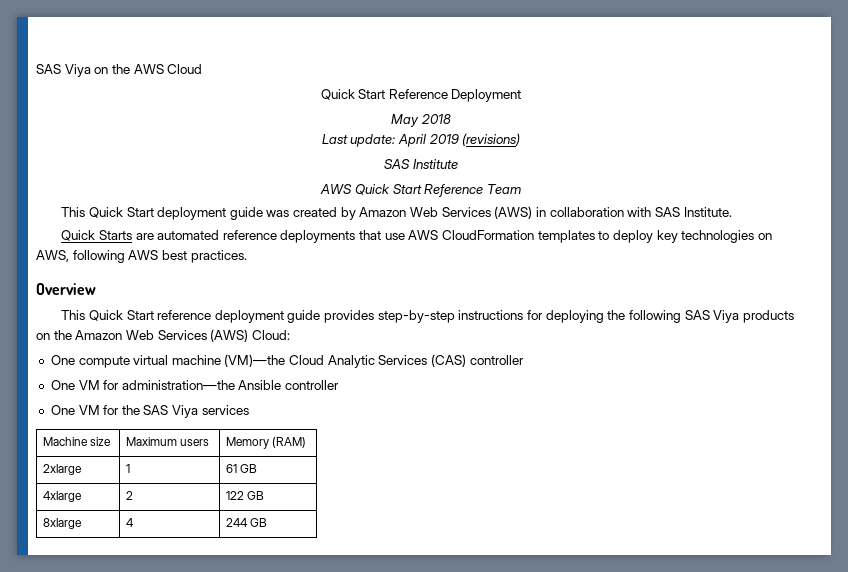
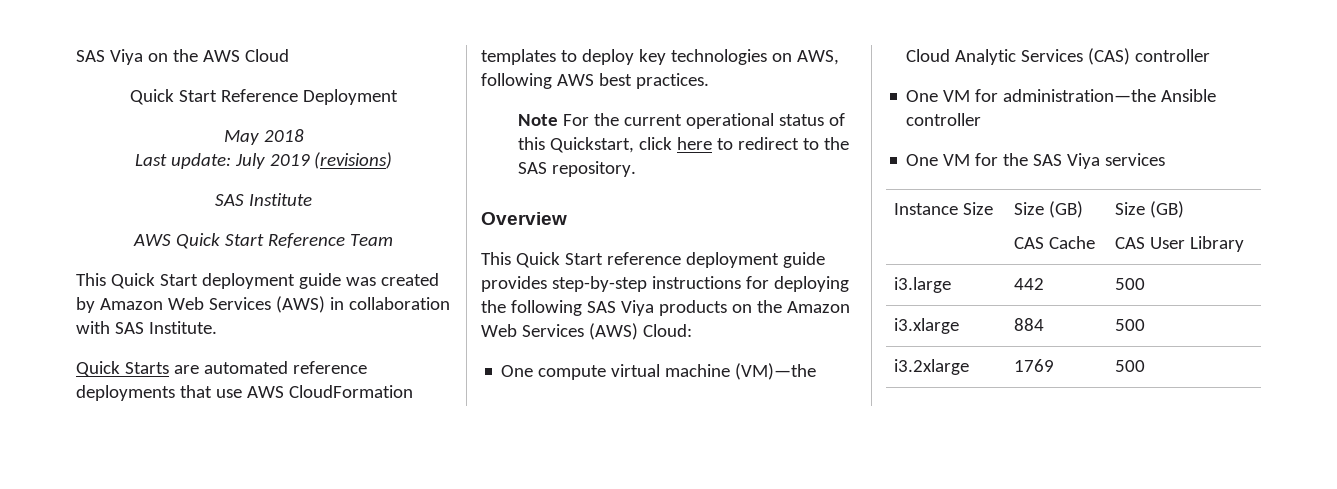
- Last update: April 2019 (revisions)
+ Last update: July 2019 (revisions)
+ Note For the current operational status of this Quickstart, click here to redirect to the SAS repository.
- Machine size | Maximum users | Memory (RAM)
- 2xlarge | 1 | 61 GB
- 4xlarge | 2 | 122 GB
- 8xlarge | 4 | 244 GB
+ Instance Size | Size (GB)
+ CAS Cache | Size (GB)
+ CAS User Library
+ i3.large | 442 | 500
+ i3.xlarge | 884 | 500
+ i3.2xlarge | 1769 | 500

